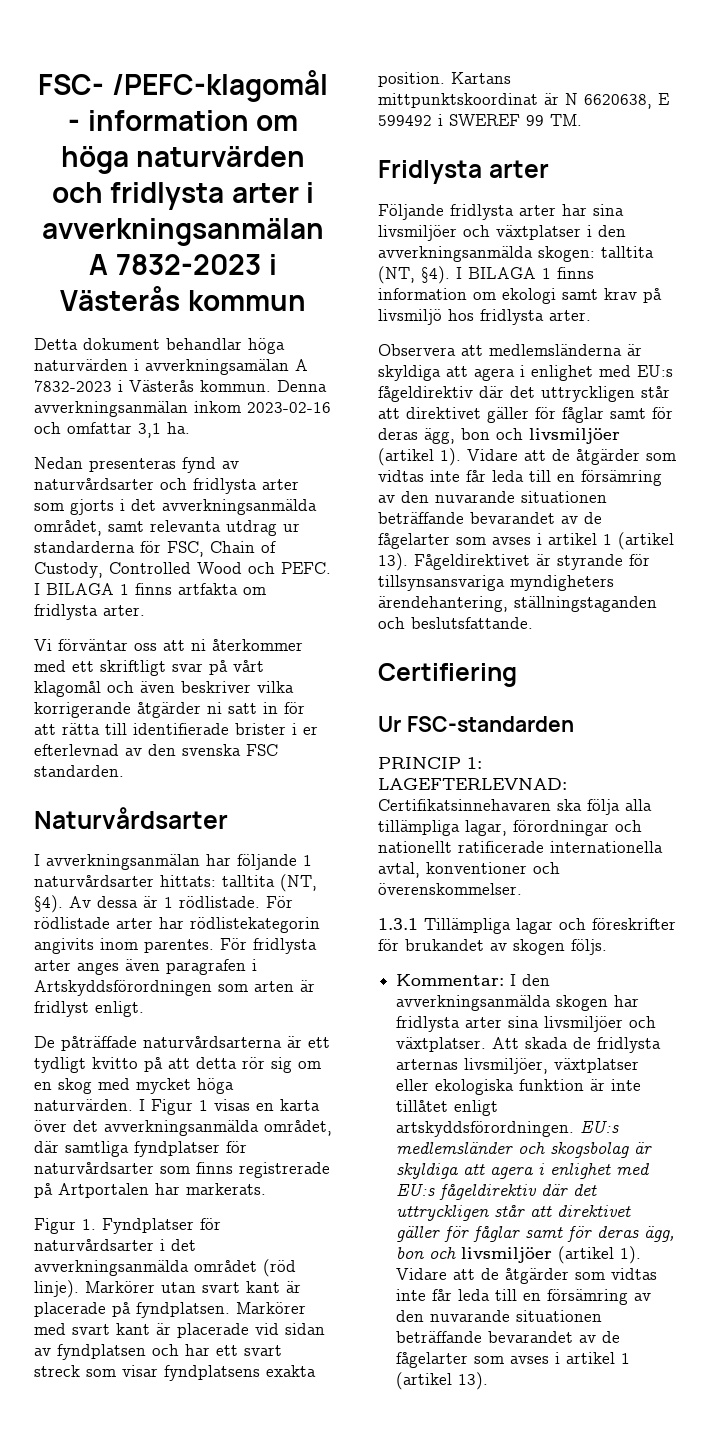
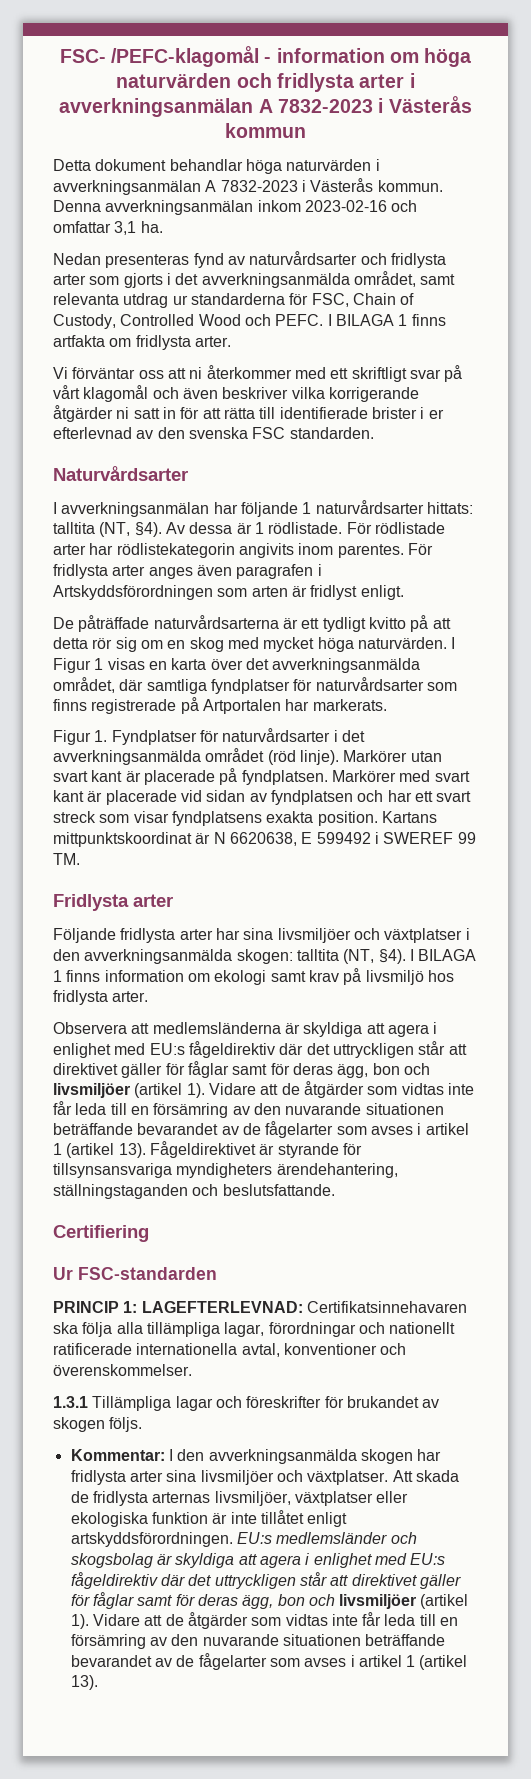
- Detta dokument behandlar höga naturvärden i avverkningsamälan A 7832-2023 i Västerås kommun.
+ Detta dokument behandlar höga naturvärden i avverkningsanmälan A 7832-2023 i Västerås kommun.

